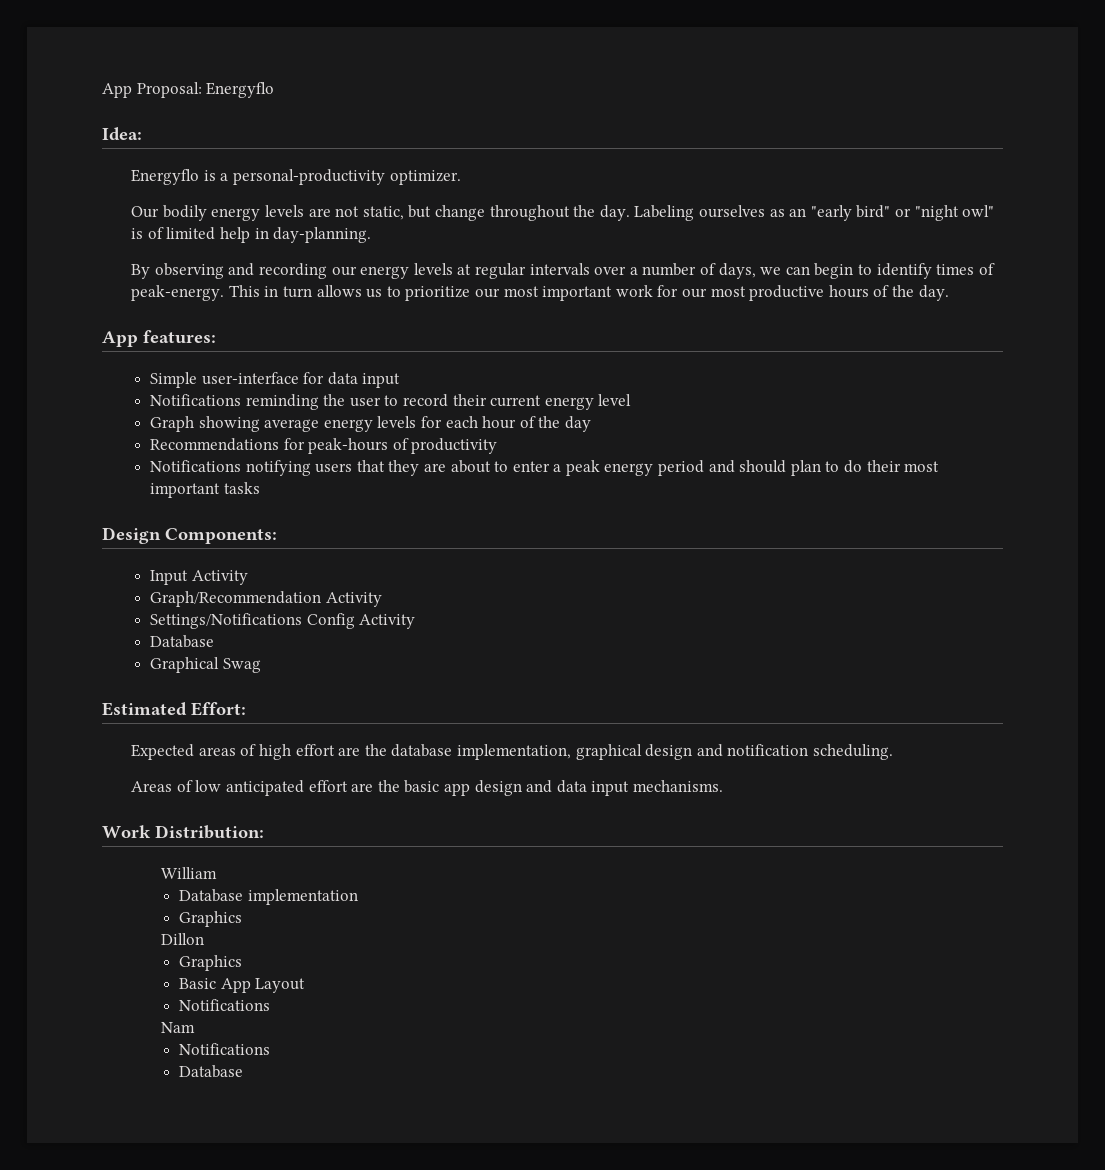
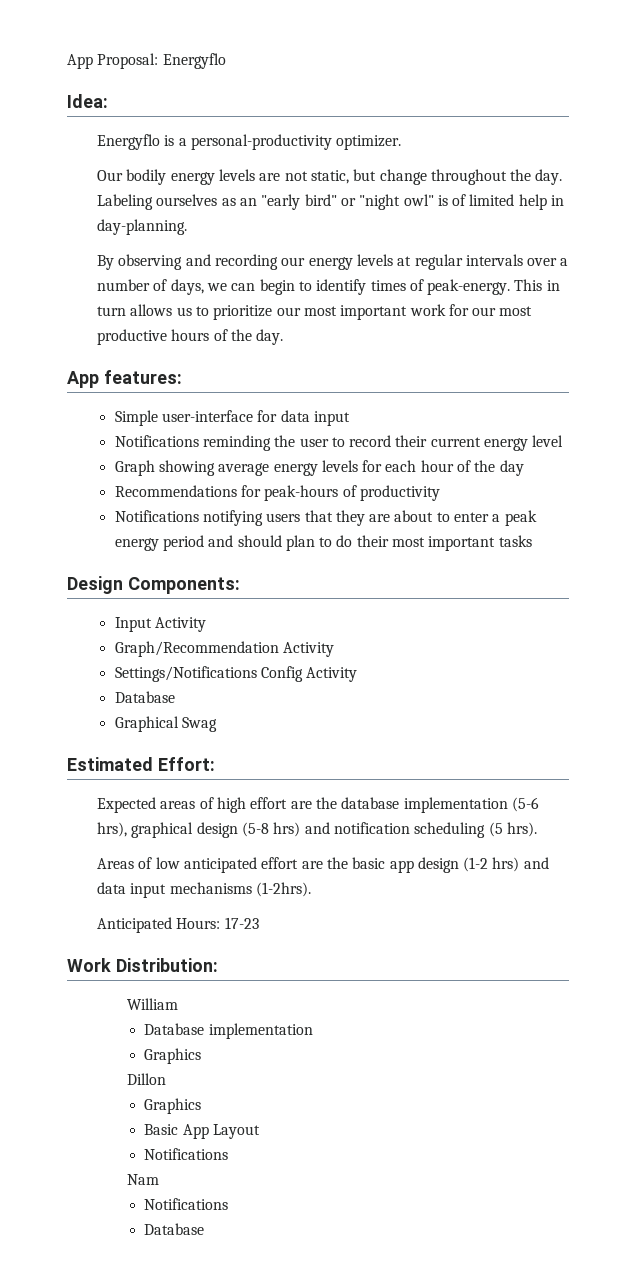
- Expected areas of high effort are the database implementation, graphical design and notification scheduling.
+ Expected areas of high effort are the database implementation (5-6 hrs), graphical design (5-8 hrs) and notification scheduling (5 hrs).
- Areas of low anticipated effort are the basic app design and data input mechanisms.
+ Areas of low anticipated effort are the basic app design (1-2 hrs) and data input mechanisms (1-2hrs).
+ Anticipated Hours: 17-23

